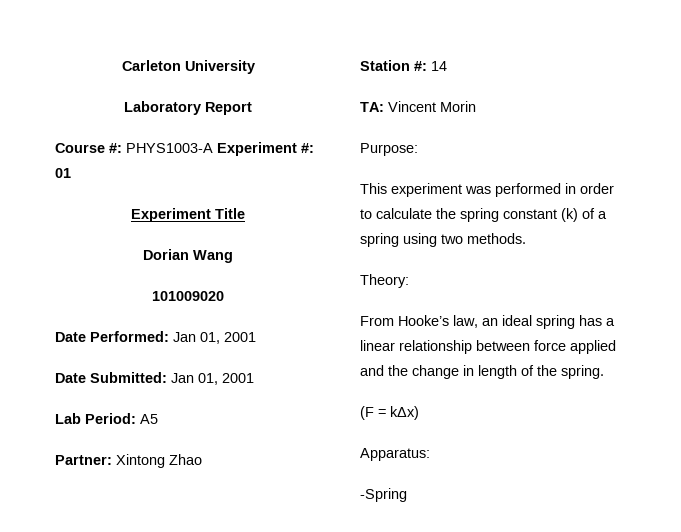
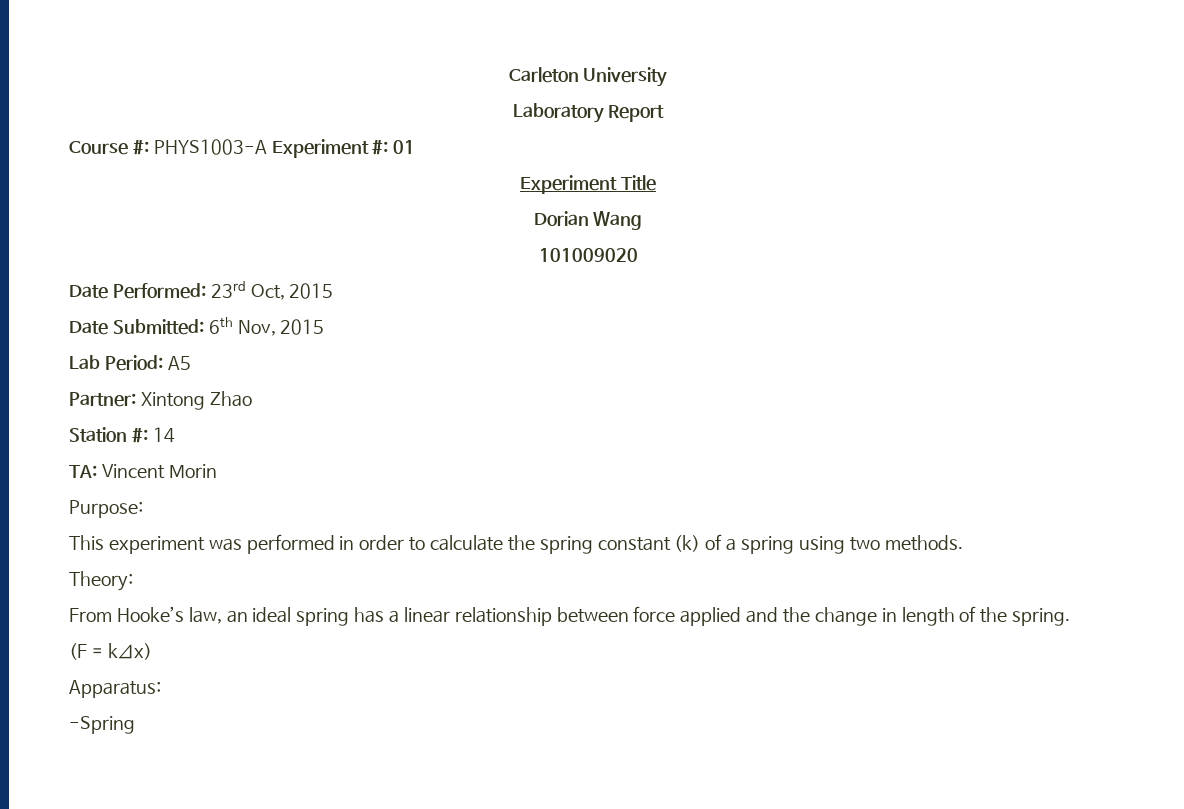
- Date Performed: Jan 01, 2001
+ Date Performed: 23rd Oct, 2015
- Date Submitted: Jan 01, 2001
+ Date Submitted: 6th Nov, 2015

